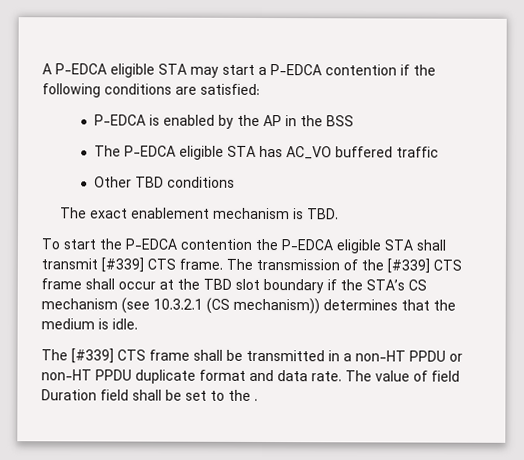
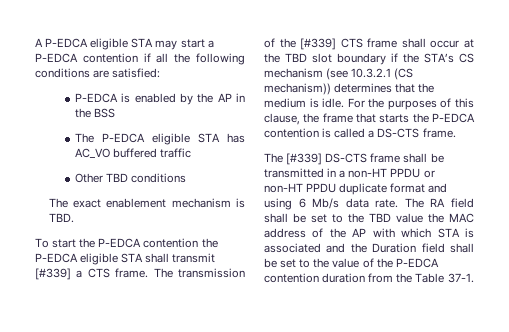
- A P-EDCA eligible STA may start a P-EDCA contention if the following conditions are satisfied:
+ A P-EDCA eligible STA may start a P-EDCA contention if all the following conditions are satisfied:
- To start the P-EDCA contention the P-EDCA eligible STA shall transmit [#339] CTS frame.
+ To start the P-EDCA contention the P-EDCA eligible STA shall transmit [#339] a CTS frame.
+ For the purposes of this clause, the frame that starts the P-EDCA contention is called a DS-CTS frame.
- The [#339] CTS frame shall be transmitted in a non-HT PPDU or non-HT PPDU duplicate format and data rate. The value of field Duration field shall be set to the .
+ The [#339] DS-CTS frame shall be transmitted in a non-HT PPDU or non-HT PPDU duplicate format and using 6 Mb/s data rate. The RA field shall be set to the TBD value the MAC address of the AP with which STA is associated and the Duration field shall be set to the value of the P-EDCA contention duration from the Table 37-1.

